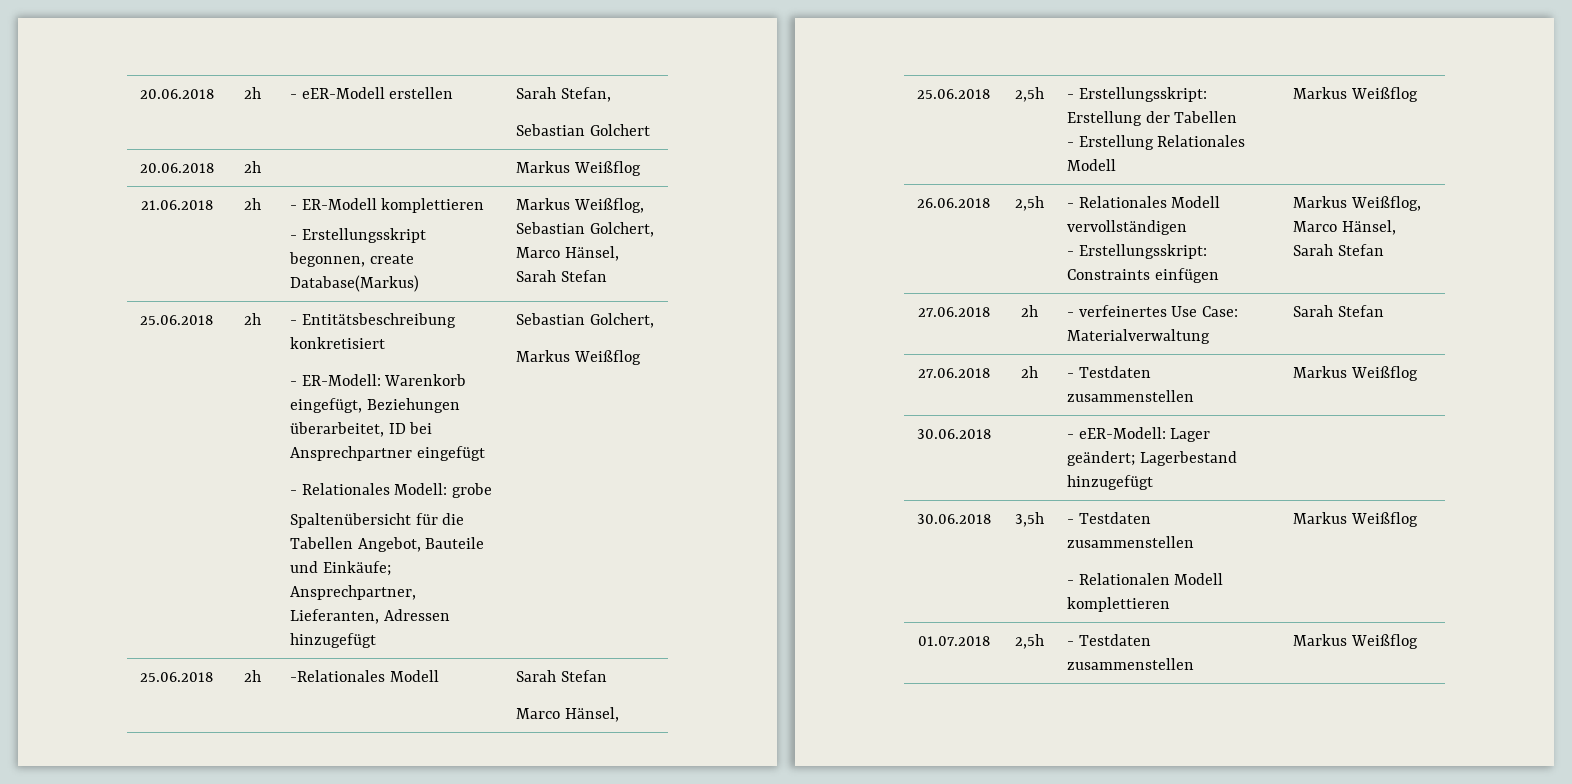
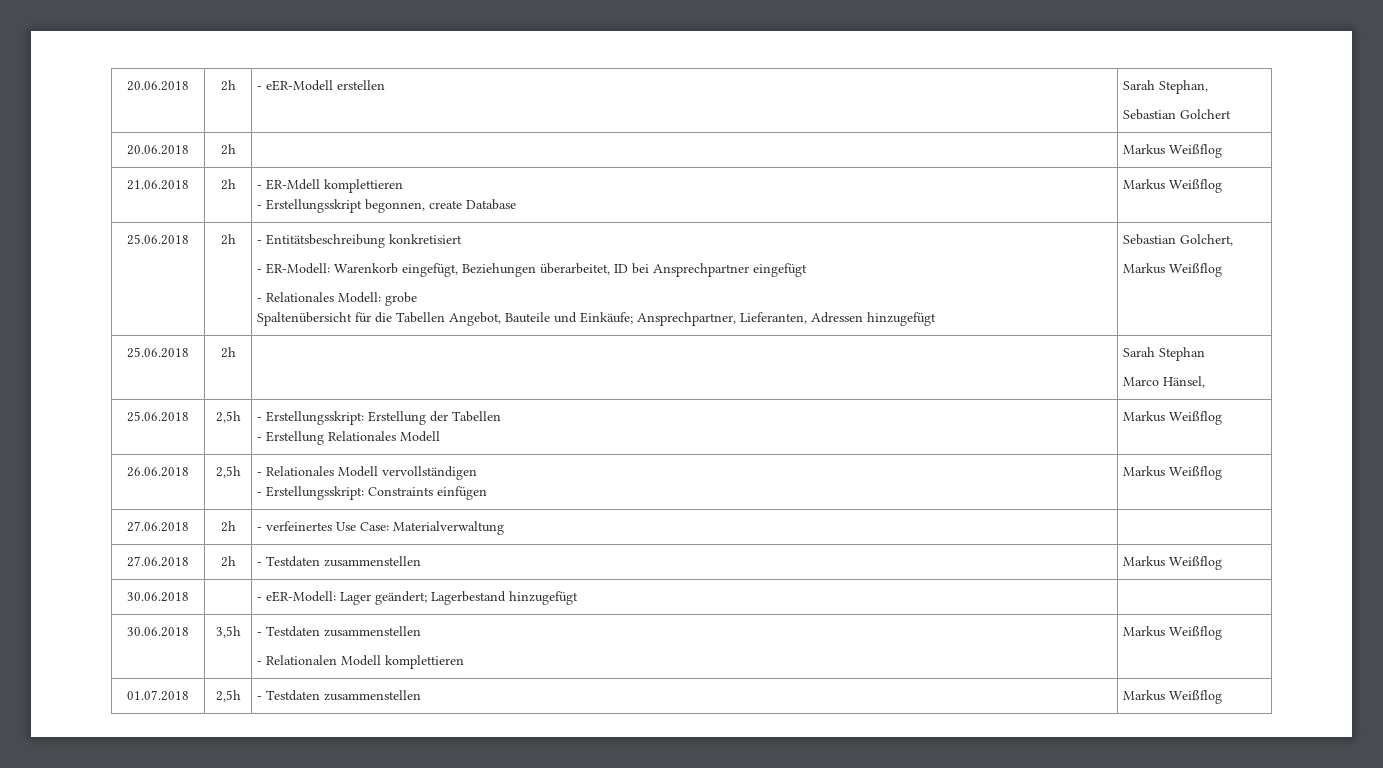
- 20.06.2018 | 2h | - eER-Modell erstellen | Sarah Stefan,
+ 20.06.2018 | 2h | - eER-Modell erstellen | Sarah Stephan,
- 21.06.2018 | 2h | - ER-Modell komplettieren
- - Erstellungsskript begonnen, create Database(Markus) | Markus Weißflog, Sebastian Golchert, Marco Hänsel, Sarah Stefan
+ 21.06.2018 | 2h | - ER-Mdell komplettieren
+ - Erstellungsskript begonnen, create Database | Markus Weißflog
- 25.06.2018 | 2h | -Relationales Modell | Sarah Stefan
+ 25.06.2018 | 2h | | Sarah Stephan
  26.06.2018 | 2,5h | - Relationales Modell vervollständigen
- - Erstellungsskript: Constraints einfügen | Markus Weißflog, Marco Hänsel, Sarah Stefan
+ - Erstellungsskript: Constraints einfügen | Markus Weißflog
- 27.06.2018 | 2h | - verfeinertes Use Case: Materialverwaltung | Sarah Stefan
+ 27.06.2018 | 2h | - verfeinertes Use Case: Materialverwaltung |

